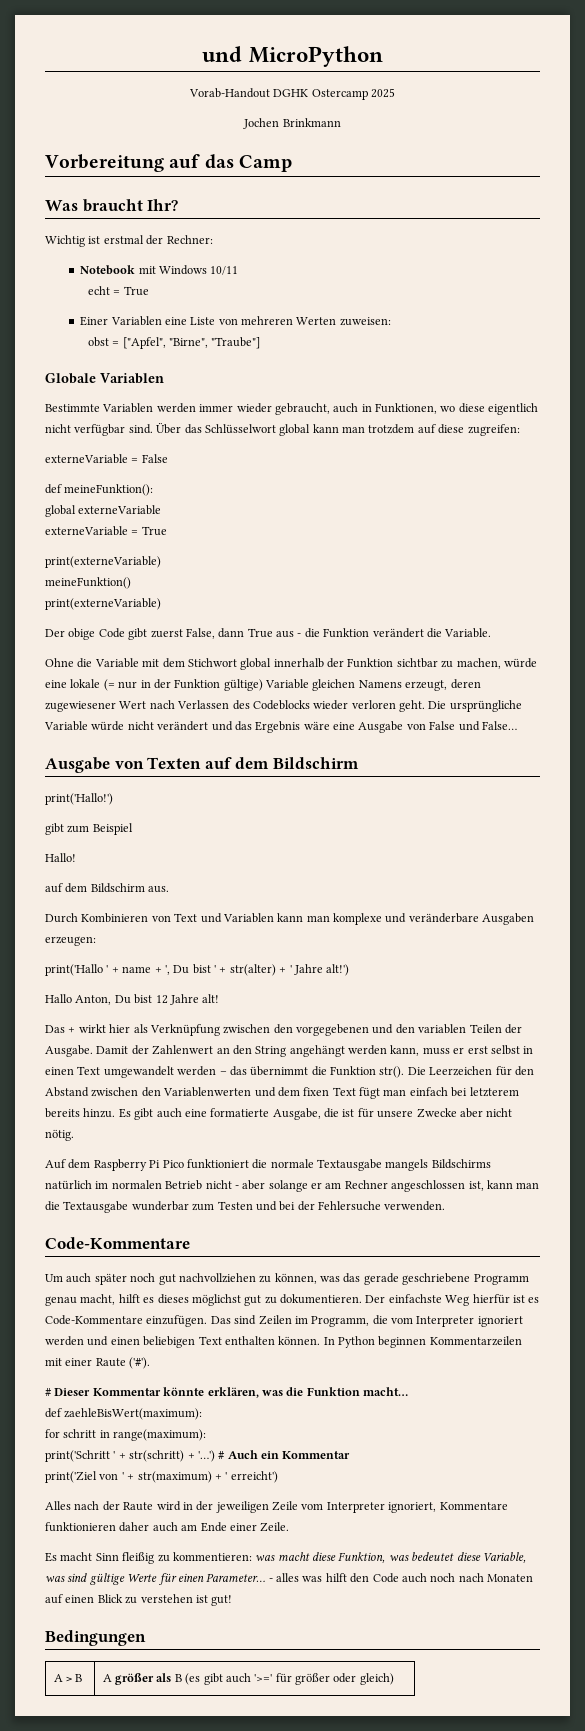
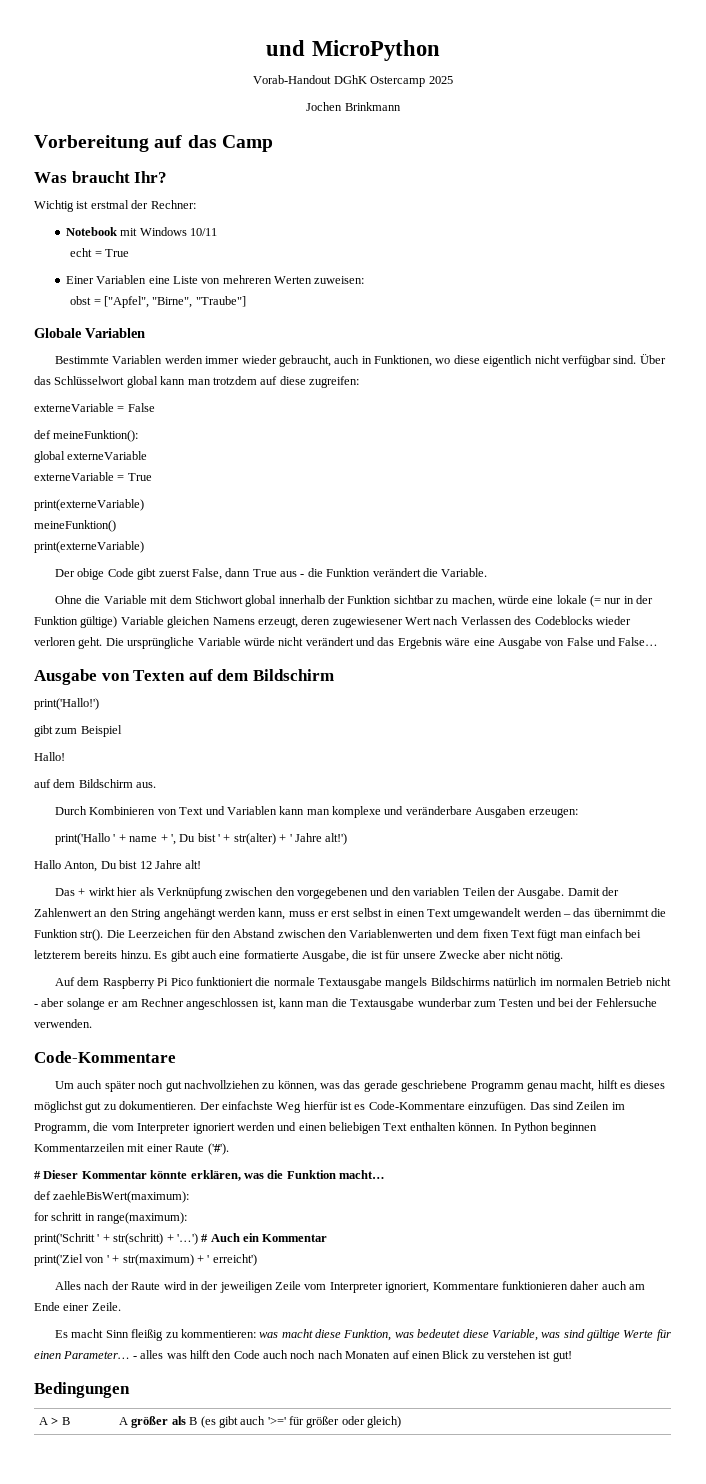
- Vorab-Handout DGHK Ostercamp 2025
+ Vorab-Handout DGhK Ostercamp 2025

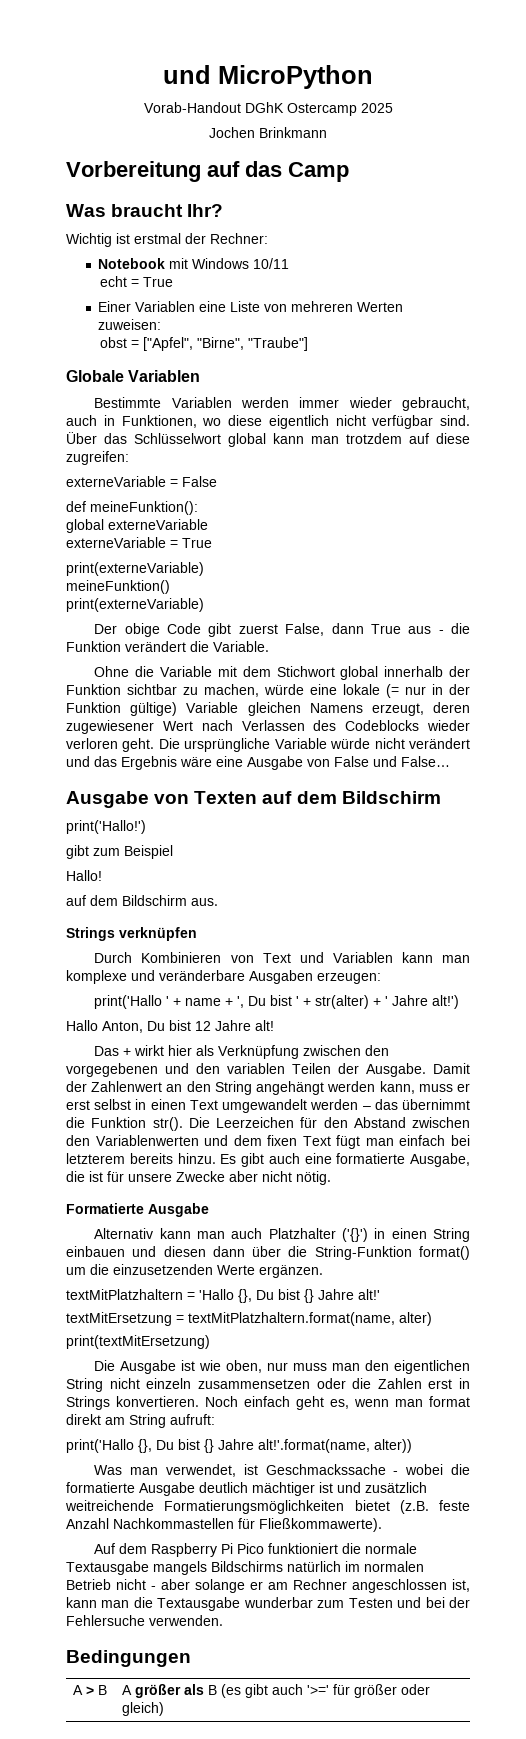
+ Strings verknüpfen
+ Formatierte Ausgabe
+ Alternativ kann man auch Platzhalter ('{}') in einen String einbauen und diesen dann über die String-Funktion format() um die einzusetzenden Werte ergänzen.
+ textMitPlatzhaltern = 'Hallo {}, Du bist {} Jahre alt!'
+ textMitErsetzung = textMitPlatzhaltern.format(name, alter)
+ print(textMitErsetzung)
+ Die Ausgabe ist wie oben, nur muss man den eigentlichen String nicht einzeln zusammensetzen oder die Zahlen erst in Strings konvertieren. Noch einfach geht es, wenn man format direkt am String aufruft:
+ print('Hallo {}, Du bist {} Jahre alt!'.format(name, alter))
+ Was man verwendet, ist Geschmackssache - wobei die formatierte Ausgabe deutlich mächtiger ist und zusätzlich weitreichende Formatierungsmöglichkeiten bietet (z.B. feste Anzahl Nachkommastellen für Fließkommawerte).
  Auf dem Raspberry Pi Pico funktioniert die normale Textausgabe mangels Bildschirms natürlich im normalen Betrieb nicht - aber solange er am Rechner angeschlossen ist, kann man die Textausgabe wunderbar zum Testen und bei der Fehlersuche verwenden.
- Code-Kommentare
- Um auch später noch gut nachvollziehen zu können, was das gerade geschriebene Programm genau macht, hilft es dieses möglichst gut zu dokumentieren. Der einfachste Weg hierfür ist es Code-Kommentare einzufügen. Das sind Zeilen im Programm, die vom Interpreter ignoriert werden und einen beliebigen Text enthalten können. In Python beginnen Kommentarzeilen mit einer Raute ('#').
- # Dieser Kommentar könnte erklären, was die Funktion macht…
- def zaehleBisWert(maximum):
- for schritt in range(maximum):
- print('Schritt ' + str(schritt) + '…') # Auch ein Kommentar
- print('Ziel von ' + str(maximum) + ' erreicht')
- Alles nach der Raute wird in der jeweiligen Zeile vom Interpreter ignoriert, Kommentare funktionieren daher auch am Ende einer Zeile.
- Es macht Sinn fleißig zu kommentieren: was macht diese Funktion, was bedeutet diese Variable, was sind gültige Werte für einen Parameter… - alles was hilft den Code auch noch nach Monaten auf einen Blick zu verstehen ist gut!

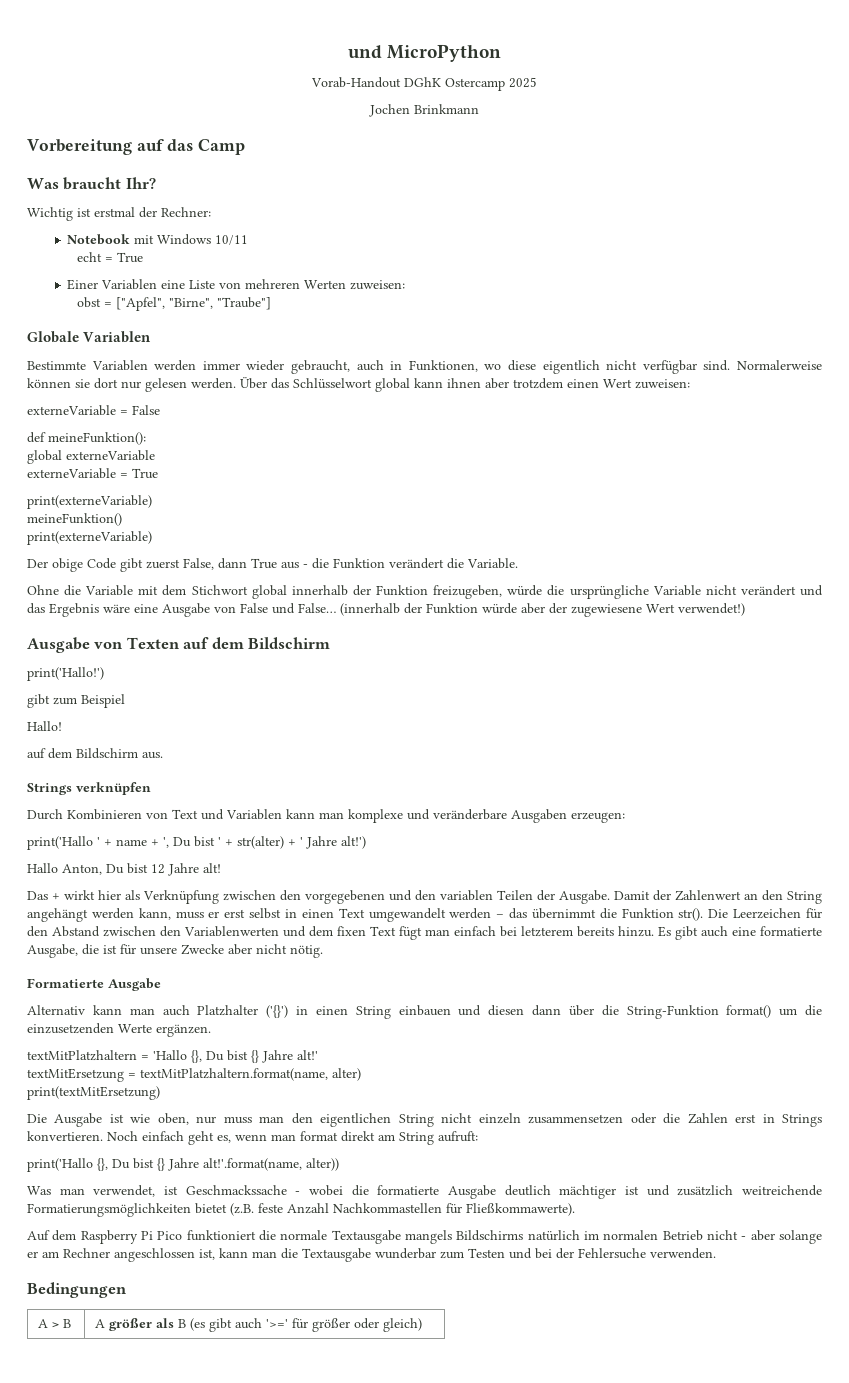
+ Normalerweise können sie dort nur gelesen werden.
- Über das Schlüsselwort global kann man trotzdem auf diese zugreifen:
+ Über das Schlüsselwort global kann ihnen aber trotzdem einen Wert zuweisen:
- Ohne die Variable mit dem Stichwort global innerhalb der Funktion sichtbar zu machen, würde eine lokale (= nur in der Funktion gültige) Variable gleichen Namens erzeugt, deren zugewiesener Wert nach Verlassen des Codeblocks wieder verloren geht. Die ursprüngliche Variable würde nicht verändert und das Ergebnis wäre eine Ausgabe von False und False…
+ Ohne die Variable mit dem Stichwort global innerhalb der Funktion freizugeben, würde die ursprüngliche Variable nicht verändert und das Ergebnis wäre eine Ausgabe von False und False… (innerhalb der Funktion würde aber der zugewiesene Wert verwendet!)

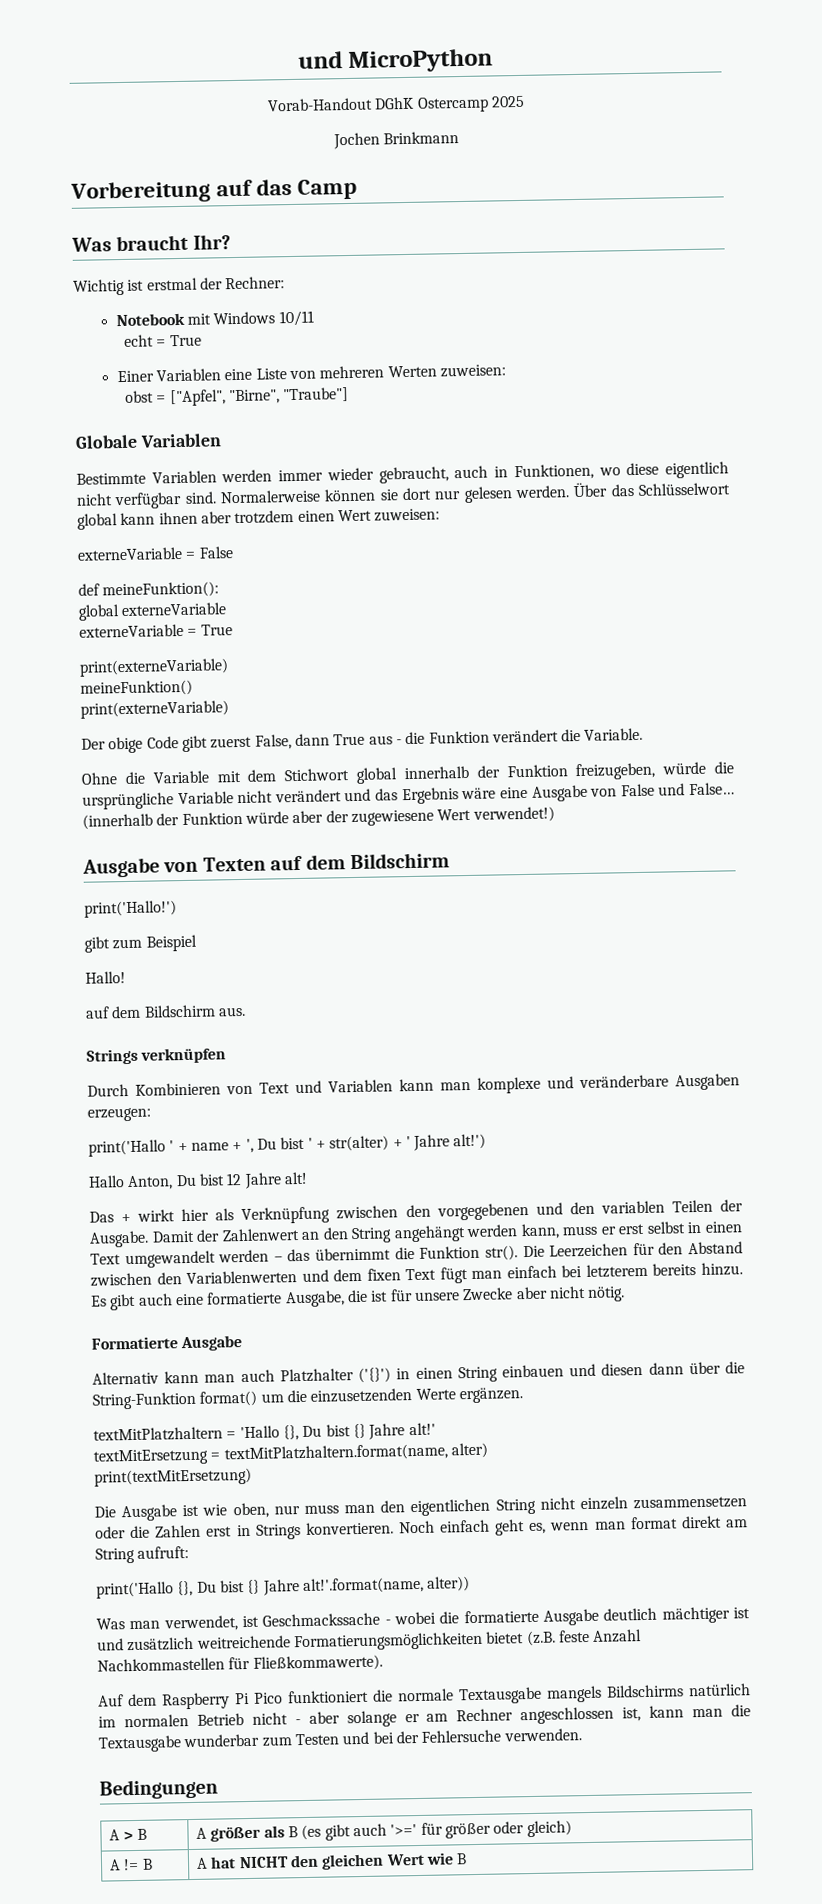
+ A != B | A hat NICHT den gleichen Wert wie B

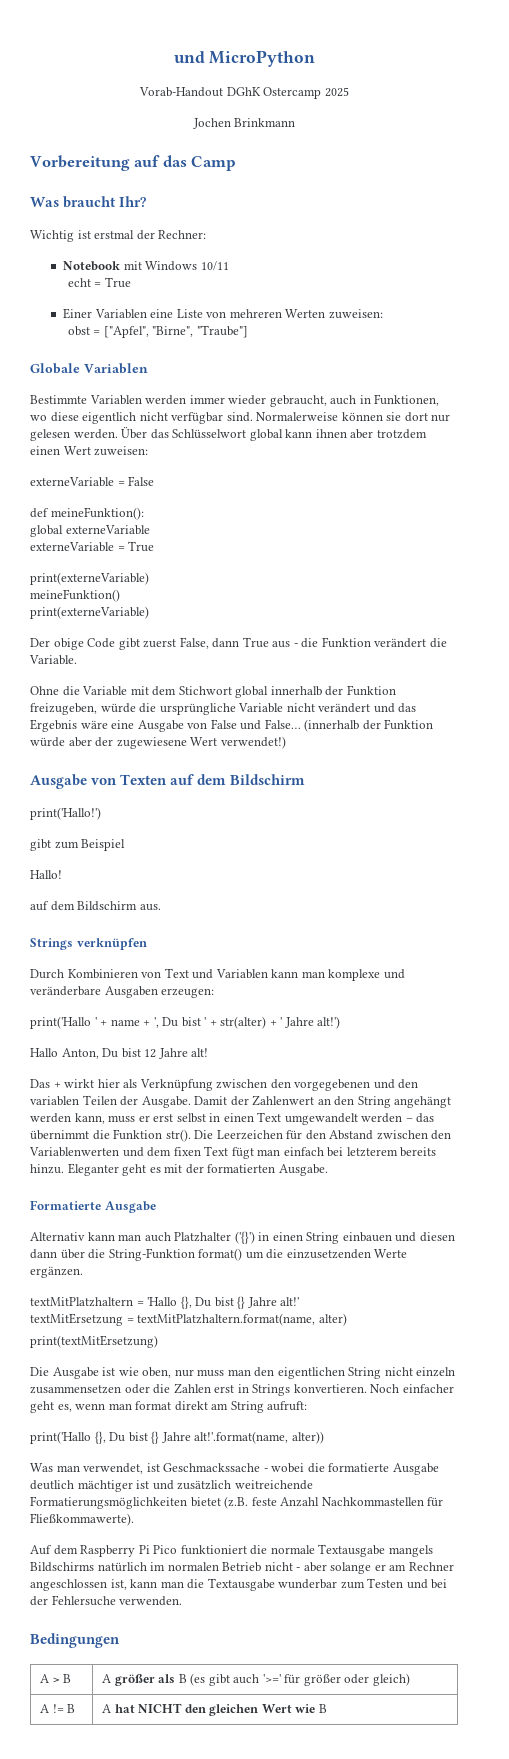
- Es gibt auch eine formatierte Ausgabe, die ist für unsere Zwecke aber nicht nötig.
+ Eleganter geht es mit der formatierten Ausgabe.
- Noch einfach geht es, wenn man format direkt am String aufruft:
+ Noch einfacher geht es, wenn man format direkt am String aufruft:

